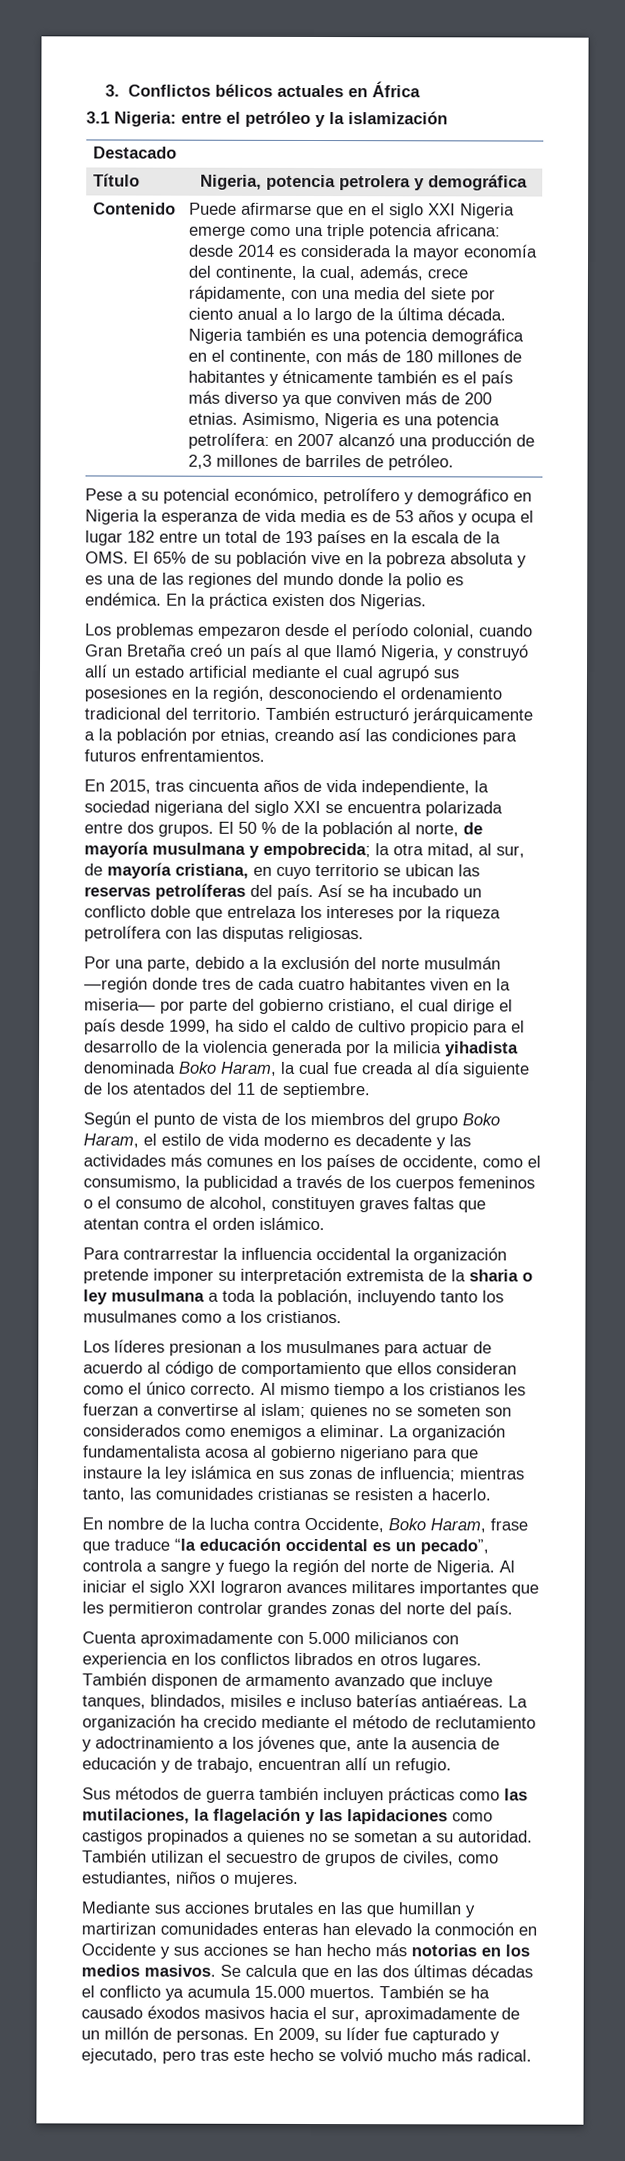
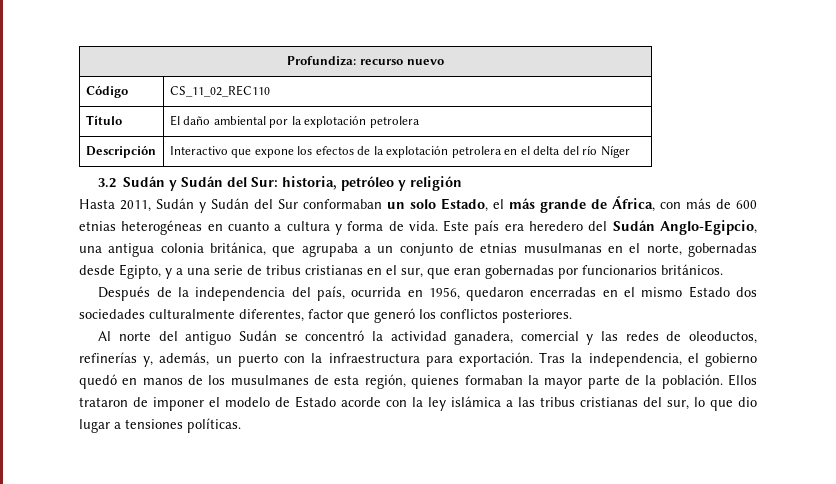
- 3. Conflictos bélicos actuales en África
- 3.1 Nigeria: entre el petróleo y la islamización
- Destacado
- Título | Nigeria, potencia petrolera y demográfica
- Contenido | Puede afirmarse que en el siglo XXI Nigeria emerge como una triple potencia africana: desde 2014 es considerada la mayor economía del continente, la cual, además, crece rápidamente, con una media del siete por ciento anual a lo largo de la última década. Nigeria también es una potencia demográfica en el continente, con más de 180 millones de habitantes y étnicamente también es el país más diverso ya que conviven más de 200 etnias. Asimismo, Nigeria es una potencia petrolífera: en 2007 alcanzó una producción de 2,3 millones de barriles de petróleo.
- Pese a su potencial económico, petrolífero y demográfico en Nigeria la esperanza de vida media es de 53 años y ocupa el lugar 182 entre un total de 193 países en la escala de la OMS. El 65% de su población vive en la pobreza absoluta y es una de las regiones del mundo donde la polio es endémica. En la práctica existen dos Nigerias.
- Los problemas empezaron desde el período colonial, cuando Gran Bretaña creó un país al que llamó Nigeria, y construyó allí un estado artificial mediante el cual agrupó sus posesiones en la región, desconociendo el ordenamiento tradicional del territorio. También estructuró jerárquicamente a la población por etnias, creando así las condiciones para futuros enfrentamientos.
- En 2015, tras cincuenta años de vida independiente, la sociedad nigeriana del siglo XXI se encuentra polarizada entre dos grupos. El 50 % de la población al norte, de mayoría musulmana y empobrecida; la otra mitad, al sur, de mayoría cristiana, en cuyo territorio se ubican las reservas petrolíferas del país. Así se ha incubado un conflicto doble que entrelaza los intereses por la riqueza petrolífera con las disputas religiosas.
- Por una parte, debido a la exclusión del norte musulmán —región donde tres de cada cuatro habitantes viven en la miseria— por parte del gobierno cristiano, el cual dirige el país desde 1999, ha sido el caldo de cultivo propicio para el desarrollo de la violencia generada por la milicia yihadista denominada Boko Haram, la cual fue creada al día siguiente de los atentados del 11 de septiembre.
- Según el punto de vista de los miembros del grupo Boko Haram, el estilo de vida moderno es decadente y las actividades más comunes en los países de occidente, como el consumismo, la publicidad a través de los cuerpos femeninos o el consumo de alcohol, constituyen graves faltas que atentan contra el orden islámico.
- Para contrarrestar la influencia occidental la organización pretende imponer su interpretación extremista de la sharia o ley musulmana a toda la población, incluyendo tanto los musulmanes como a los cristianos.
- Los líderes presionan a los musulmanes para actuar de acuerdo al código de comportamiento que ellos consideran como el único correcto. Al mismo tiempo a los cristianos les fuerzan a convertirse al islam; quienes no se someten son considerados como enemigos a eliminar. La organización fundamentalista acosa al gobierno nigeriano para que instaure la ley islámica en sus zonas de influencia; mientras tanto, las comunidades cristianas se resisten a hacerlo.
- En nombre de la lucha contra Occidente, Boko Haram, frase que traduce “la educación occidental es un pecado”, controla a sangre y fuego la región del norte de Nigeria. Al iniciar el siglo XXI lograron avances militares importantes que les permitieron controlar grandes zonas del norte del país.
- Cuenta aproximadamente con 5.000 milicianos con experiencia en los conflictos librados en otros lugares. También disponen de armamento avanzado que incluye tanques, blindados, misiles e incluso baterías antiaéreas. La organización ha crecido mediante el método de reclutamiento y adoctrinamiento a los jóvenes que, ante la ausencia de educación y de trabajo, encuentran allí un refugio.
- Sus métodos de guerra también incluyen prácticas como las mutilaciones, la flagelación y las lapidaciones como castigos propinados a quienes no se sometan a su autoridad. También utilizan el secuestro de grupos de civiles, como estudiantes, niños o mujeres.
- Mediante sus acciones brutales en las que humillan y martirizan comunidades enteras han elevado la conmoción en Occidente y sus acciones se han hecho más notorias en los medios masivos. Se calcula que en las dos últimas décadas el conflicto ya acumula 15.000 muertos. También se ha causado éxodos masivos hacia el sur, aproximadamente de un millón de personas. En 2009, su líder fue capturado y ejecutado, pero tras este hecho se volvió mucho más radical.
+ Profundiza: recurso nuevo
+ Código | CS_11_02_REC110
+ Título | El daño ambiental por la explotación petrolera
+ Descripción | Interactivo que expone los efectos de la explotación petrolera en el delta del río Níger
+ 3.2 Sudán y Sudán del Sur: historia, petróleo y religión
+ Hasta 2011, Sudán y Sudán del Sur conformaban un solo Estado, el más grande de África, con más de 600 etnias heterogéneas en cuanto a cultura y forma de vida. Este país era heredero del Sudán Anglo-Egipcio, una antigua colonia británica, que agrupaba a un conjunto de etnias musulmanas en el norte, gobernadas desde Egipto, y a una serie de tribus cristianas en el sur, que eran gobernadas por funcionarios británicos.
+ Después de la independencia del país, ocurrida en 1956, quedaron encerradas en el mismo Estado dos sociedades culturalmente diferentes, factor que generó los conflictos posteriores.
+ Al norte del antiguo Sudán se concentró la actividad ganadera, comercial y las redes de oleoductos, refinerías y, además, un puerto con la infraestructura para exportación. Tras la independencia, el gobierno quedó en manos de los musulmanes de esta región, quienes formaban la mayor parte de la población. Ellos trataron de imponer el modelo de Estado acorde con la ley islámica a las tribus cristianas del sur, lo que dio lugar a tensiones políticas.

